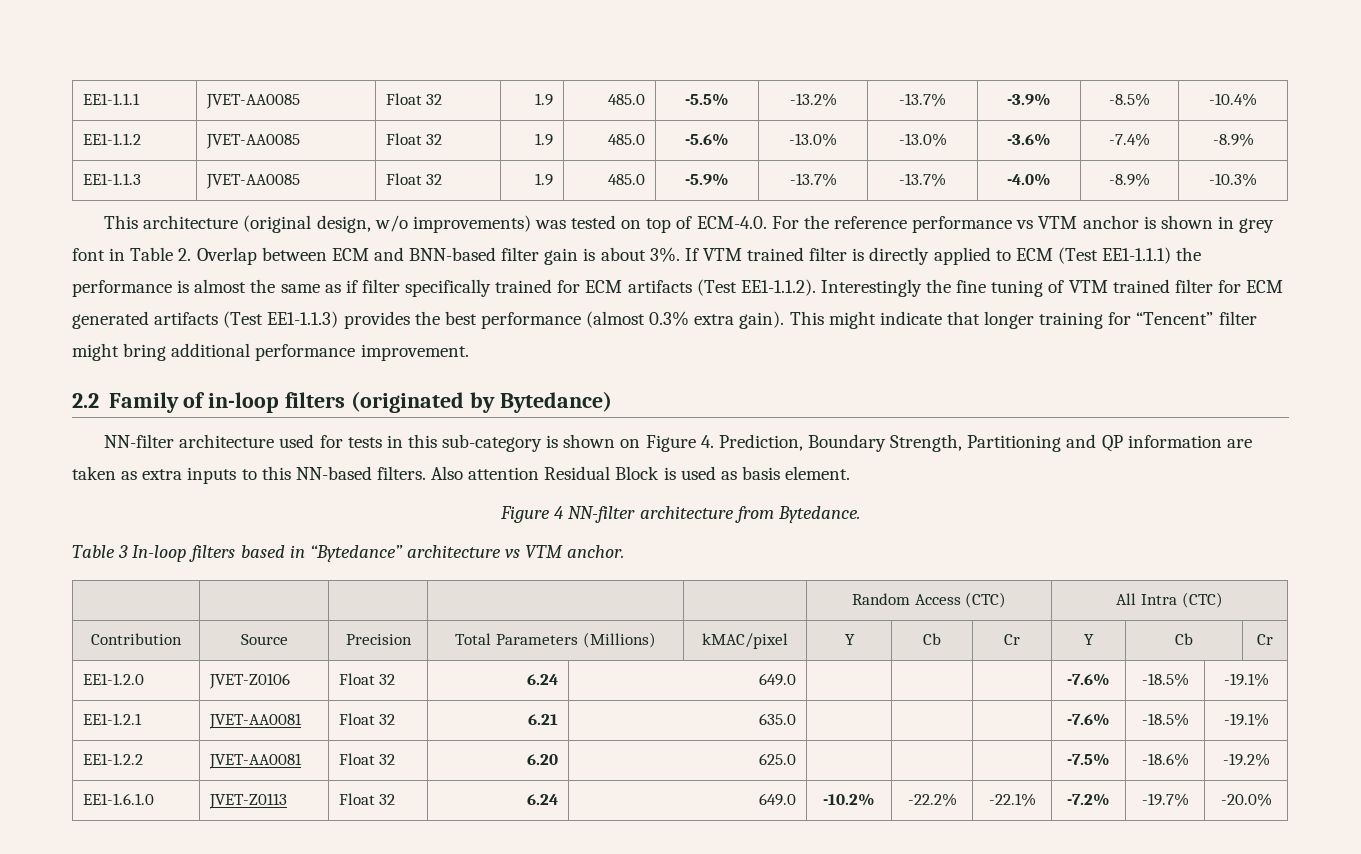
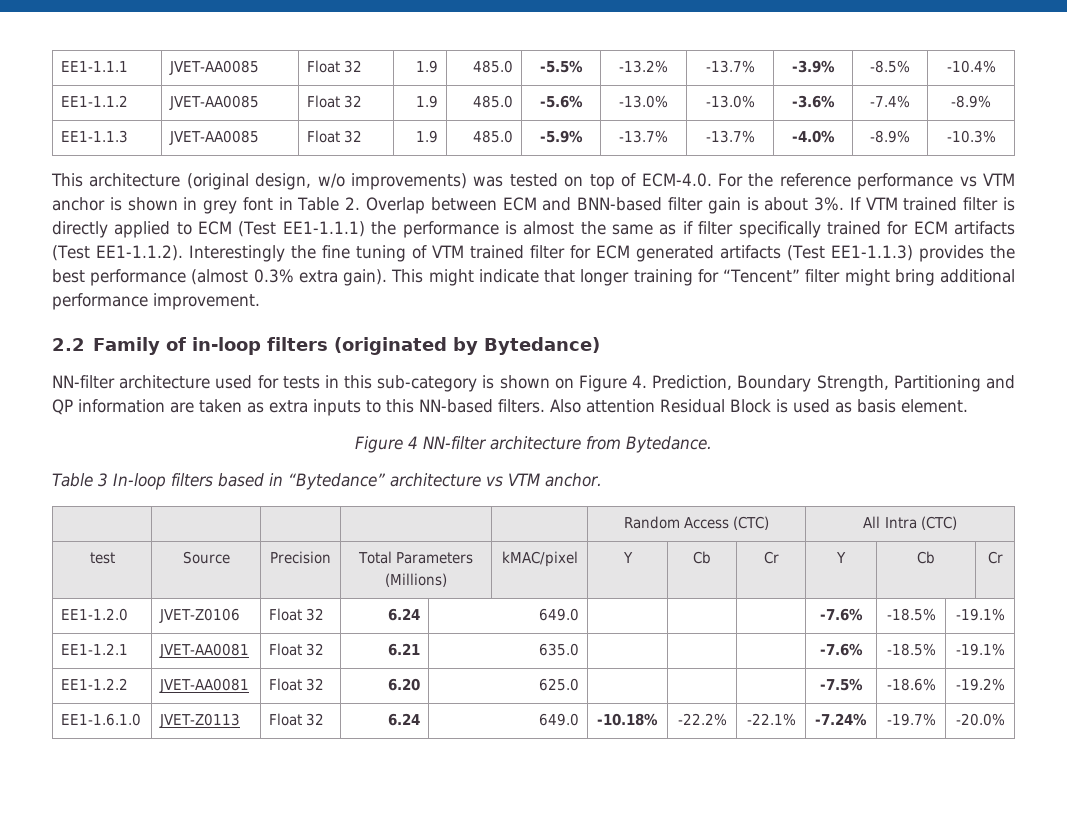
- Contribution | Source | Precision | Total Parameters (Millions) | kMAC/pixel | Y | Cb | Cr | Y | Cb | Cr
+ test | Source | Precision | Total Parameters (Millions) | kMAC/pixel | Y | Cb | Cr | Y | Cb | Cr
- EE1-1.6.1.0 | JVET-Z0113 | Float 32 | 6.24 | 649.0 | -10.2% | -22.2% | -22.1% | -7.2% | -19.7% | -20.0%
+ EE1-1.6.1.0 | JVET-Z0113 | Float 32 | 6.24 | 649.0 | -10.18% | -22.2% | -22.1% | -7.24% | -19.7% | -20.0%

